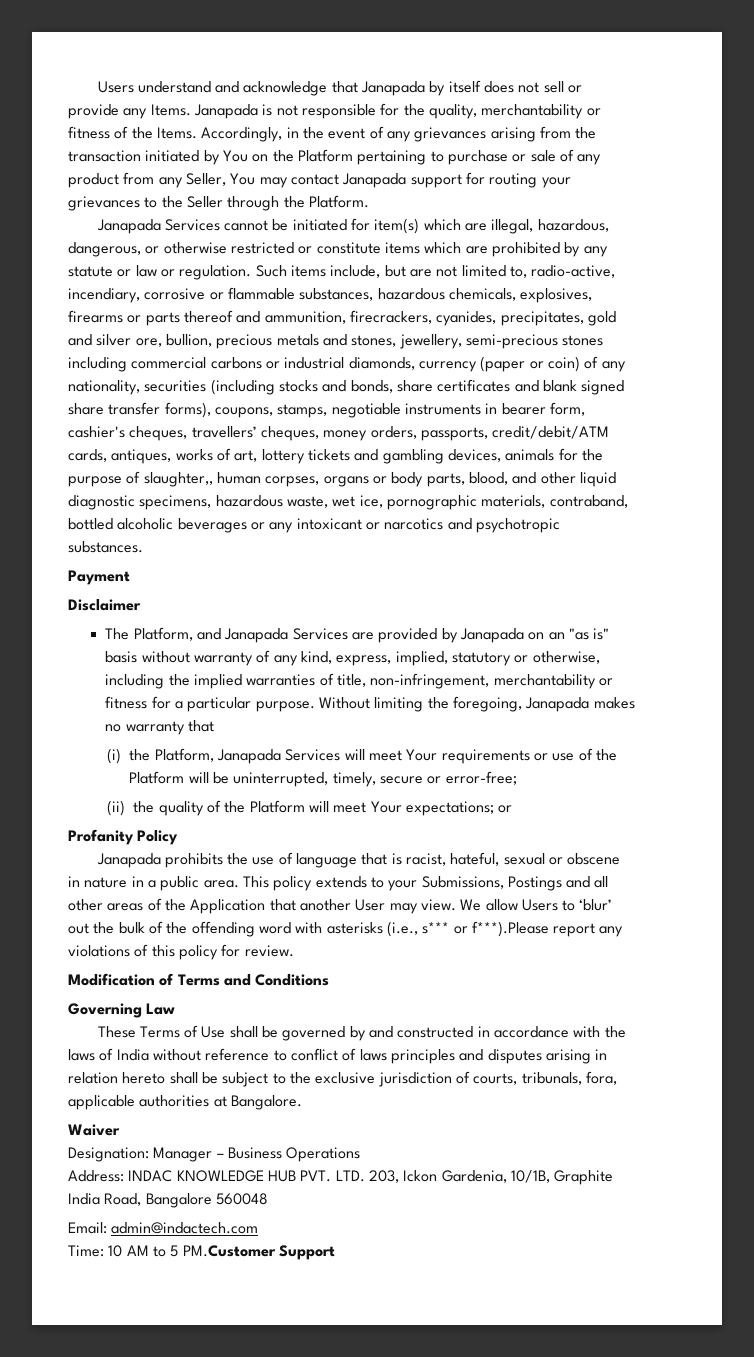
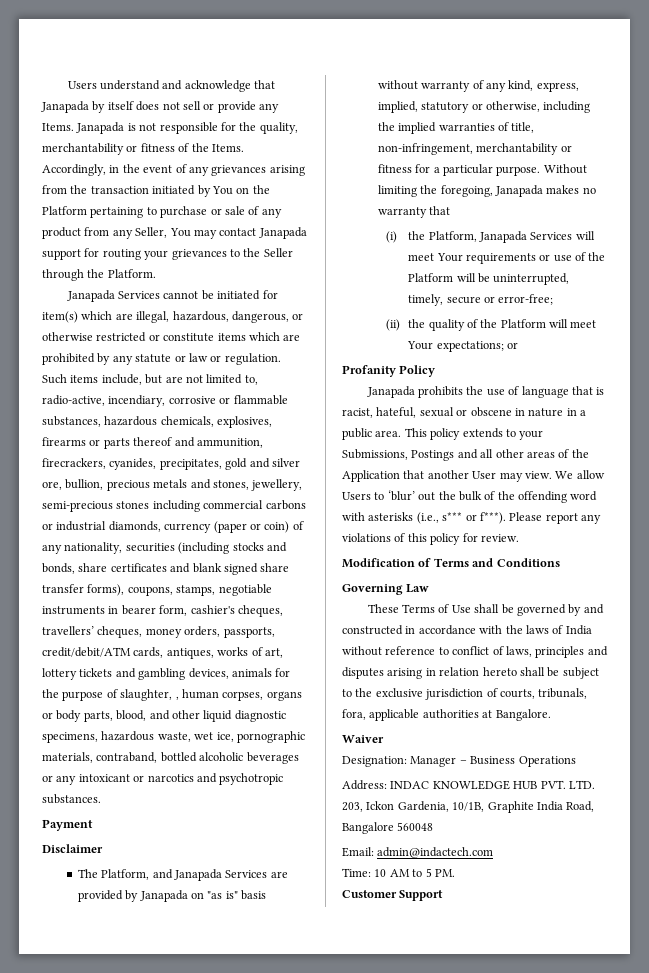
- Such items include, but are not limited to, radio-active, incendiary, corrosive or flammable substances, hazardous chemicals, explosives, firearms or parts thereof and ammunition, firecrackers, cyanides, precipitates, gold and silver ore, bullion, precious metals and stones, jewellery, semi-precious stones including commercial carbons or industrial diamonds, currency (paper or coin) of any nationality, securities (including stocks and bonds, share certificates and blank signed share transfer forms), coupons, stamps, negotiable instruments in bearer form, cashier's cheques, travellers’ cheques, money orders, passports, credit/debit/ATM cards, antiques, works of art, lottery tickets and gambling devices, animals for the purpose of slaughter,, human corpses, organs or body parts, blood, and other liquid diagnostic specimens, hazardous waste, wet ice, pornographic materials, contraband, bottled alcoholic beverages or any intoxicant or narcotics and psychotropic substances.
+ Such items include, but are not limited to, radio-active, incendiary, corrosive or flammable substances, hazardous chemicals, explosives, firearms or parts thereof and ammunition, firecrackers, cyanides, precipitates, gold and silver ore, bullion, precious metals and stones, jewellery, semi-precious stones including commercial carbons or industrial diamonds, currency (paper or coin) of any nationality, securities (including stocks and bonds, share certificates and blank signed share transfer forms), coupons, stamps, negotiable instruments in bearer form, cashier's cheques, travellers’ cheques, money orders, passports, credit/debit/ATM cards, antiques, works of art, lottery tickets and gambling devices, animals for the purpose of slaughter, , human corpses, organs or body parts, blood, and other liquid diagnostic specimens, hazardous waste, wet ice, pornographic materials, contraband, bottled alcoholic beverages or any intoxicant or narcotics and psychotropic substances.
- The Platform, and Janapada Services are provided by Janapada on an "as is" basis without warranty of any kind, express, implied, statutory or otherwise, including the implied warranties of title, non-infringement, merchantability or fitness for a particular purpose.
+ The Platform, and Janapada Services are provided by Janapada on "as is" basis without warranty of any kind, express, implied, statutory or otherwise, including the implied warranties of title, non-infringement, merchantability or fitness for a particular purpose.
- We allow Users to ‘blur’ out the bulk of the offending word with asterisks (i.e., s*** or f***).Please report any violations of this policy for review.
+ We allow Users to ‘blur’ out the bulk of the offending word with asterisks (i.e., s*** or f***). Please report any violations of this policy for review.
- These Terms of Use shall be governed by and constructed in accordance with the laws of India without reference to conflict of laws principles and disputes arising in relation hereto shall be subject to the exclusive jurisdiction of courts, tribunals, fora, applicable authorities at Bangalore.
+ These Terms of Use shall be governed by and constructed in accordance with the laws of India without reference to conflict of laws, principles and disputes arising in relation hereto shall be subject to the exclusive jurisdiction of courts, tribunals, fora, applicable authorities at Bangalore.
- Time: 10 AM to 5 PM.Customer Support
+ Time: 10 AM to 5 PM.
+ Customer Support

